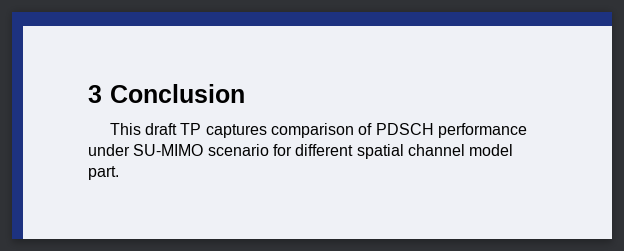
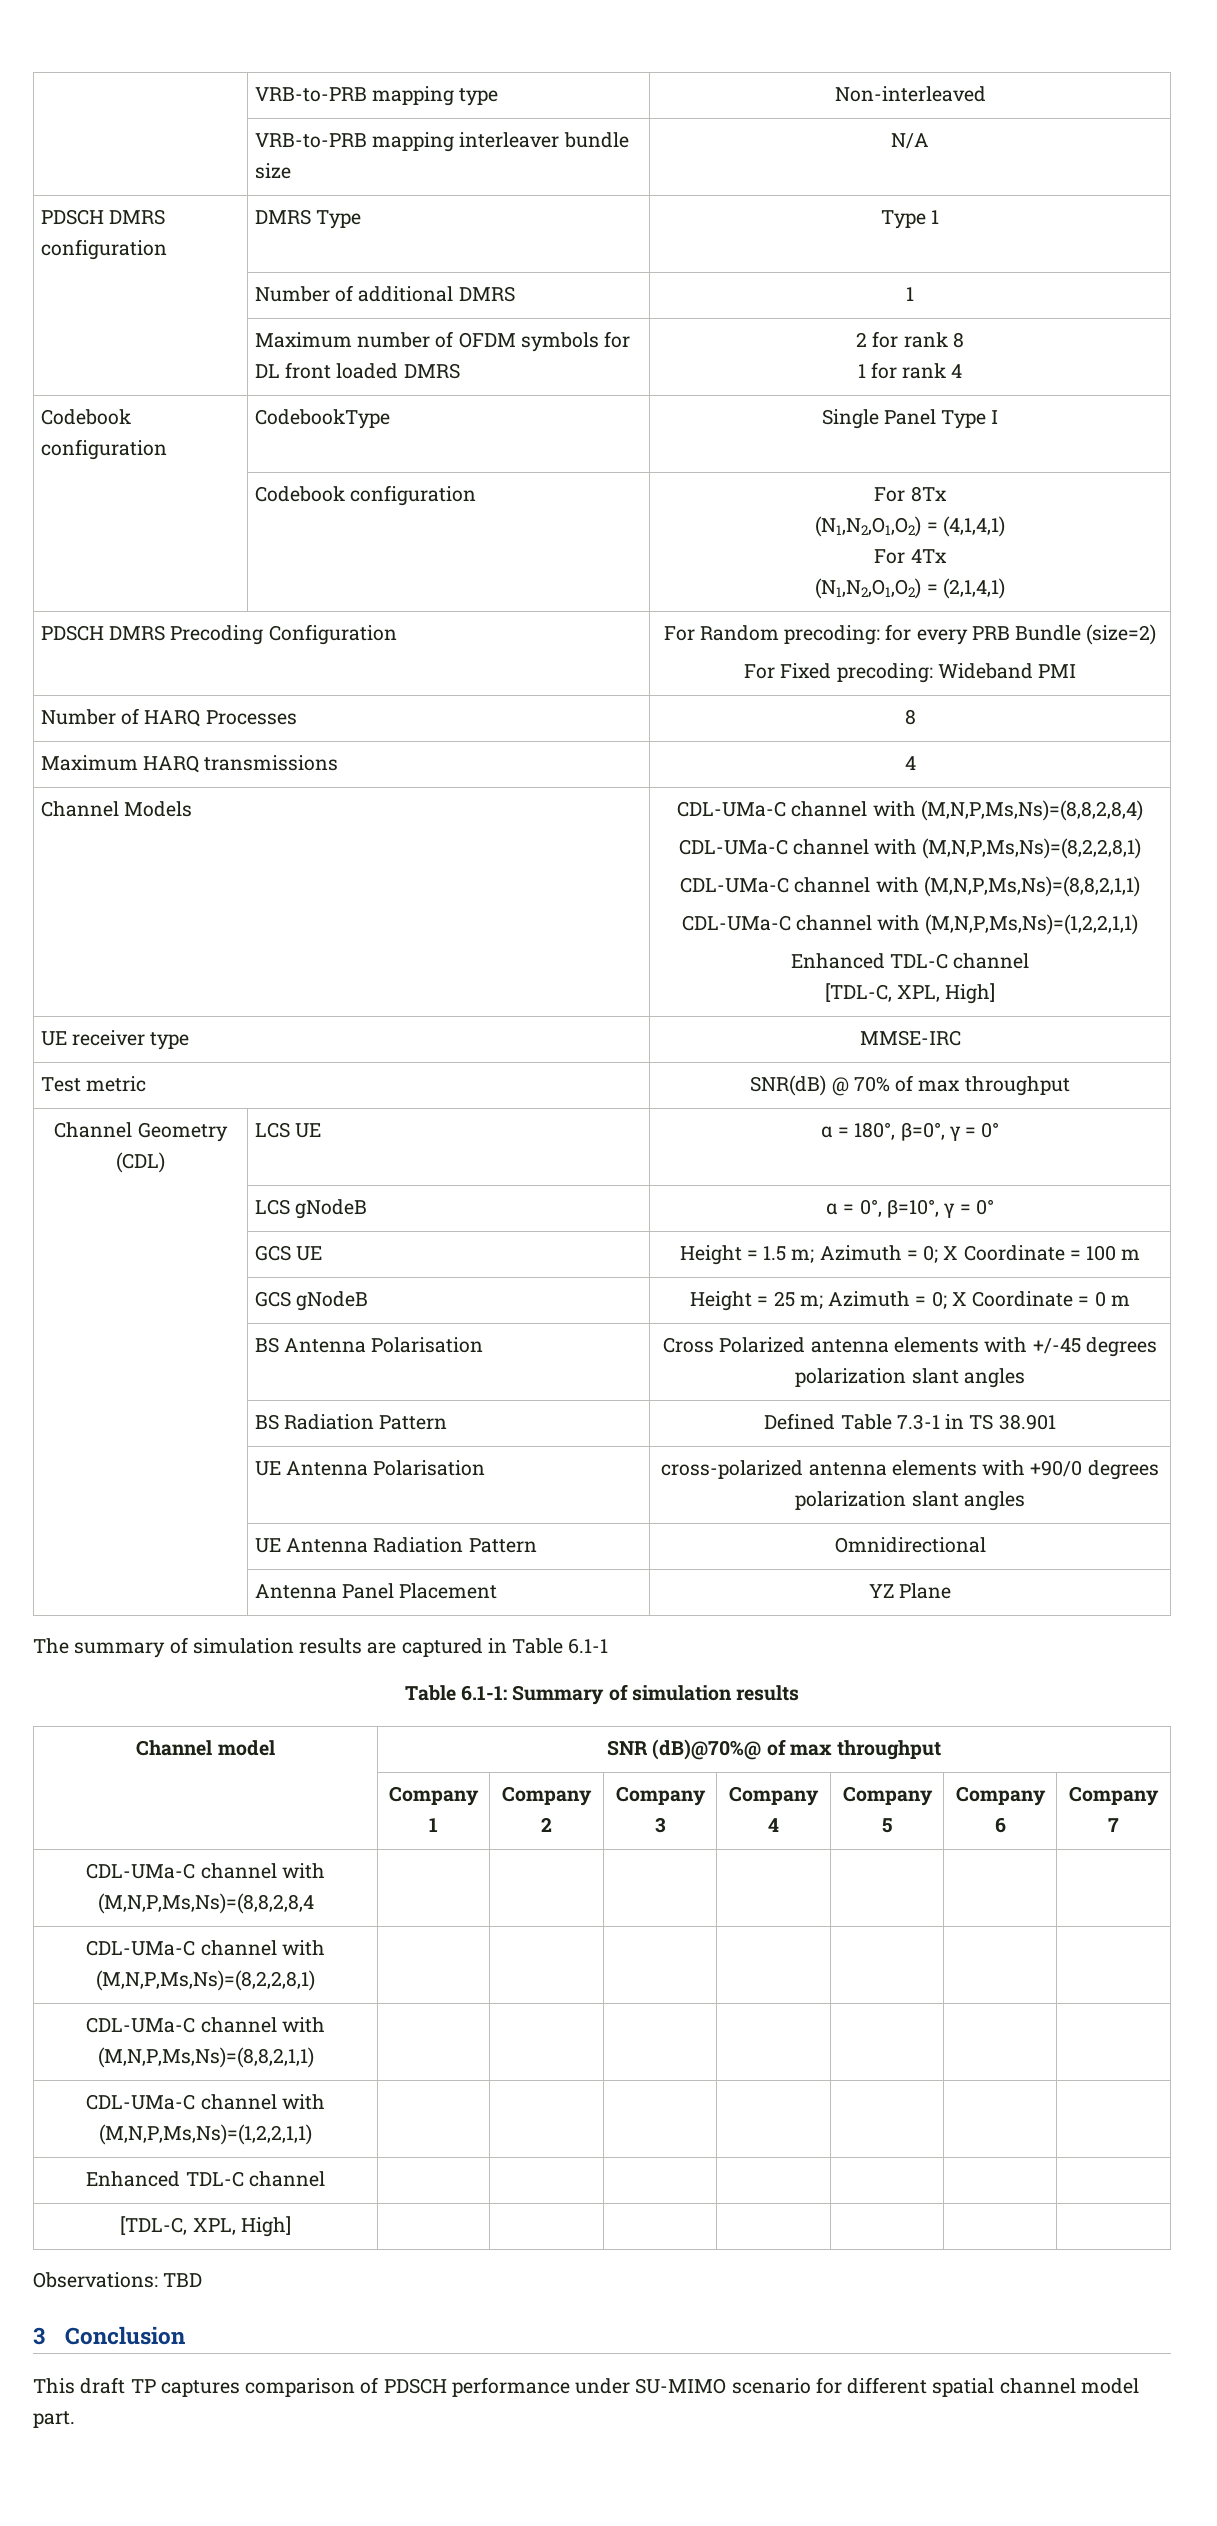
+ | VRB-to-PRB mapping type | Non-interleaved
+ | VRB-to-PRB mapping interleaver bundle size | N/A
+ PDSCH DMRS configuration | DMRS Type | Type 1
+ | Number of additional DMRS | 1
+ | Maximum number of OFDM symbols for DL front loaded DMRS | 2 for rank 8
+ 1 for rank 4
+ Codebook configuration | CodebookType | Single Panel Type I
+ | Codebook configuration | For 8Tx
+ (N1,N2,O1,O2) = (4,1,4,1)
+ For 4Tx
+ (N1,N2,O1,O2) = (2,1,4,1)
+ PDSCH DMRS Precoding Configuration | For Random precoding: for every PRB Bundle (size=2)
+ For Fixed precoding: Wideband PMI
+ Number of HARQ Processes | 8
+ Maximum HARQ transmissions | 4
+ Channel Models | CDL-UMa-C channel with (M,N,P,Ms,Ns)=(8,8,2,8,4)
+ CDL-UMa-C channel with (M,N,P,Ms,Ns)=(8,2,2,8,1)
+ CDL-UMa-C channel with (M,N,P,Ms,Ns)=(8,8,2,1,1)
+ CDL-UMa-C channel with (M,N,P,Ms,Ns)=(1,2,2,1,1)
+ Enhanced TDL-C channel
+ [TDL-C, XPL, High]
+ UE receiver type | MMSE-IRC
+ Test metric | SNR(dB) @ 70% of max throughput
+ Channel Geometry (CDL) | LCS UE | α = 180°, β=0°, γ = 0°
+ | LCS gNodeB | α = 0°, β=10°, γ = 0°
+ | GCS UE | Height = 1.5 m; Azimuth = 0; X Coordinate = 100 m
+ | GCS gNodeB | Height = 25 m; Azimuth = 0; X Coordinate = 0 m
+ | BS Antenna Polarisation | Cross Polarized antenna elements with +/-45 degrees polarization slant angles
+ | BS Radiation Pattern | Defined Table 7.3-1 in TS 38.901
+ | UE Antenna Polarisation | cross-polarized antenna elements with +90/0 degrees polarization slant angles
+ | UE Antenna Radiation Pattern | Omnidirectional
+ | Antenna Panel Placement | YZ Plane
+ The summary of simulation results are captured in Table 6.1-1
+ Table 6.1-1: Summary of simulation results
+ Channel model | SNR (dB)@70%@ of max throughput
+ | Company 1 | Company 2 | Company 3 | Company 4 | Company 5 | Company 6 | Company 7
+ CDL-UMa-C channel with (M,N,P,Ms,Ns)=(8,8,2,8,4 | | | | | | |
+ CDL-UMa-C channel with (M,N,P,Ms,Ns)=(8,2,2,8,1) | | | | | | |
+ CDL-UMa-C channel with (M,N,P,Ms,Ns)=(8,8,2,1,1) | | | | | | |
+ CDL-UMa-C channel with (M,N,P,Ms,Ns)=(1,2,2,1,1) | | | | | | |
+ Enhanced TDL-C channel | | | | | | |
+ [TDL-C, XPL, High] | | | | | | |
+ Observations: TBD

